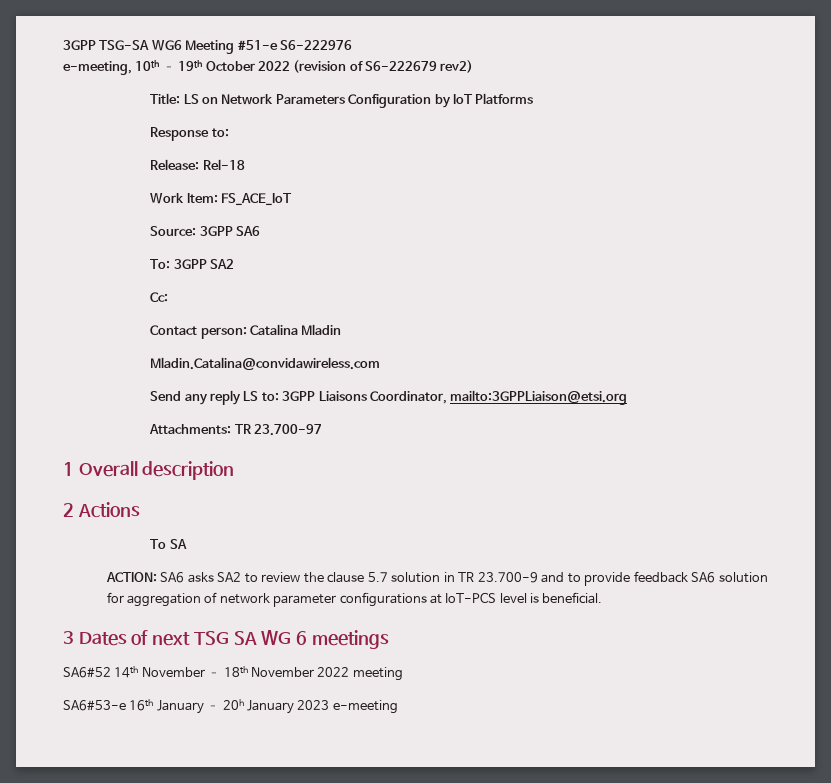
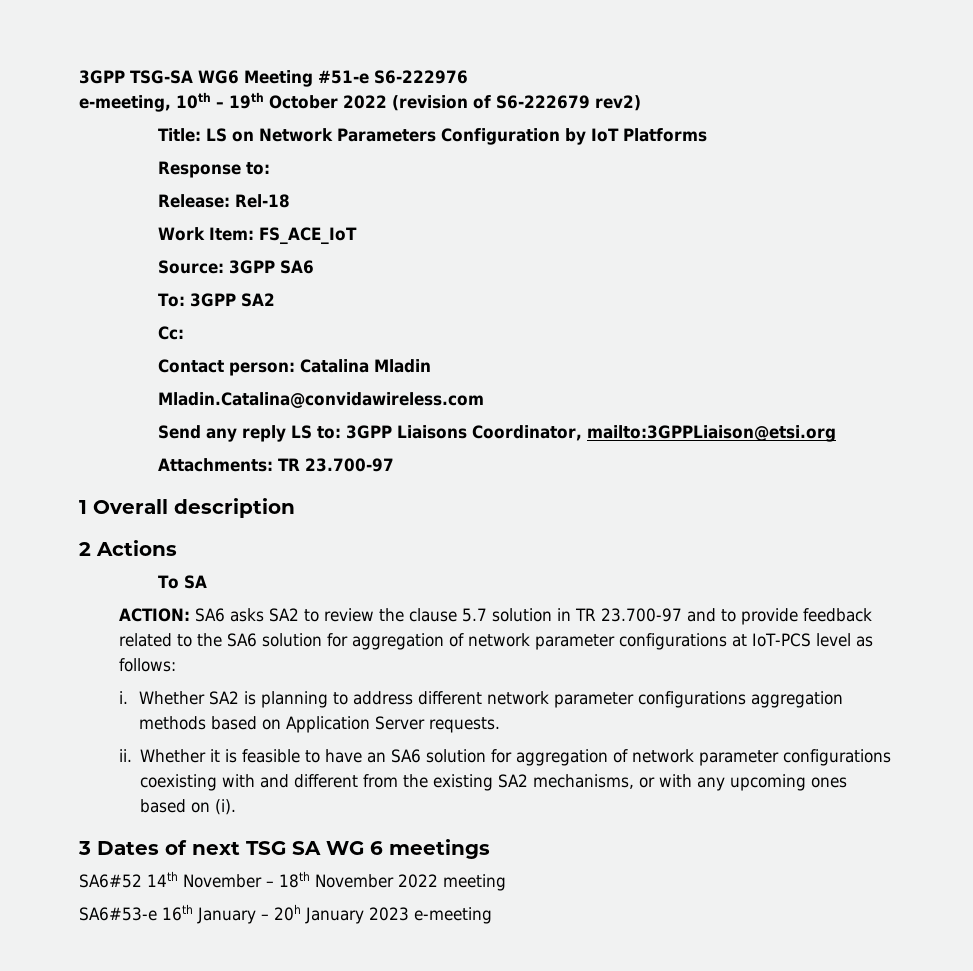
- ACTION: SA6 asks SA2 to review the clause 5.7 solution in TR 23.700-9 and to provide feedback SA6 solution for aggregation of network parameter configurations at IoT-PCS level is beneficial.
+ ACTION: SA6 asks SA2 to review the clause 5.7 solution in TR 23.700-97 and to provide feedback related to the SA6 solution for aggregation of network parameter configurations at IoT-PCS level as follows:
+ i. Whether SA2 is planning to address different network parameter configurations aggregation methods based on Application Server requests.
+ ii. Whether it is feasible to have an SA6 solution for aggregation of network parameter configurations coexisting with and different from the existing SA2 mechanisms, or with any upcoming ones based on (i).

